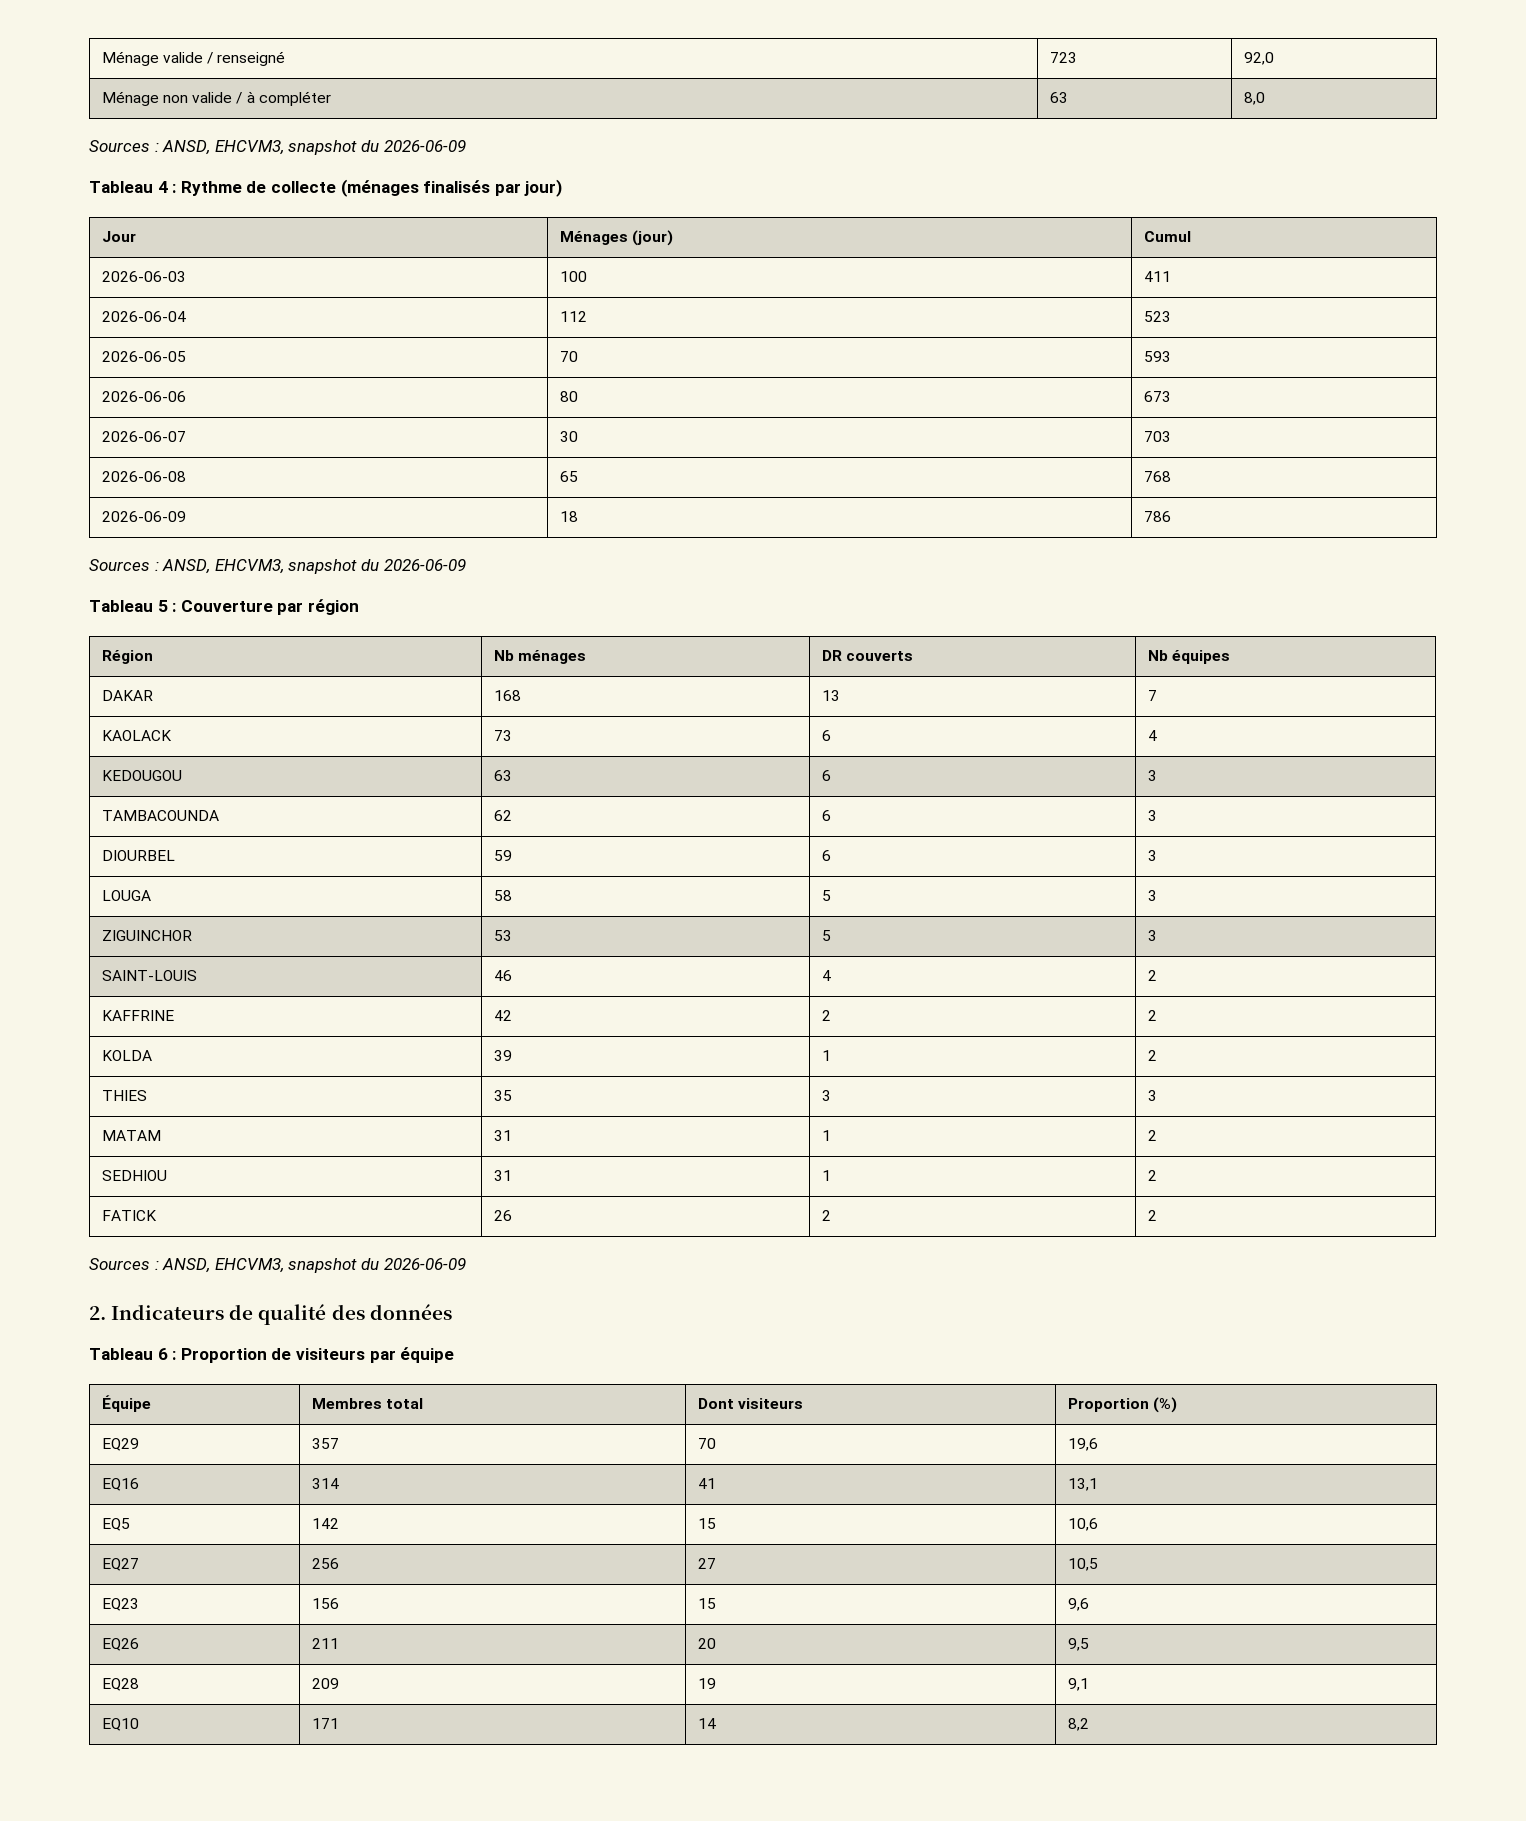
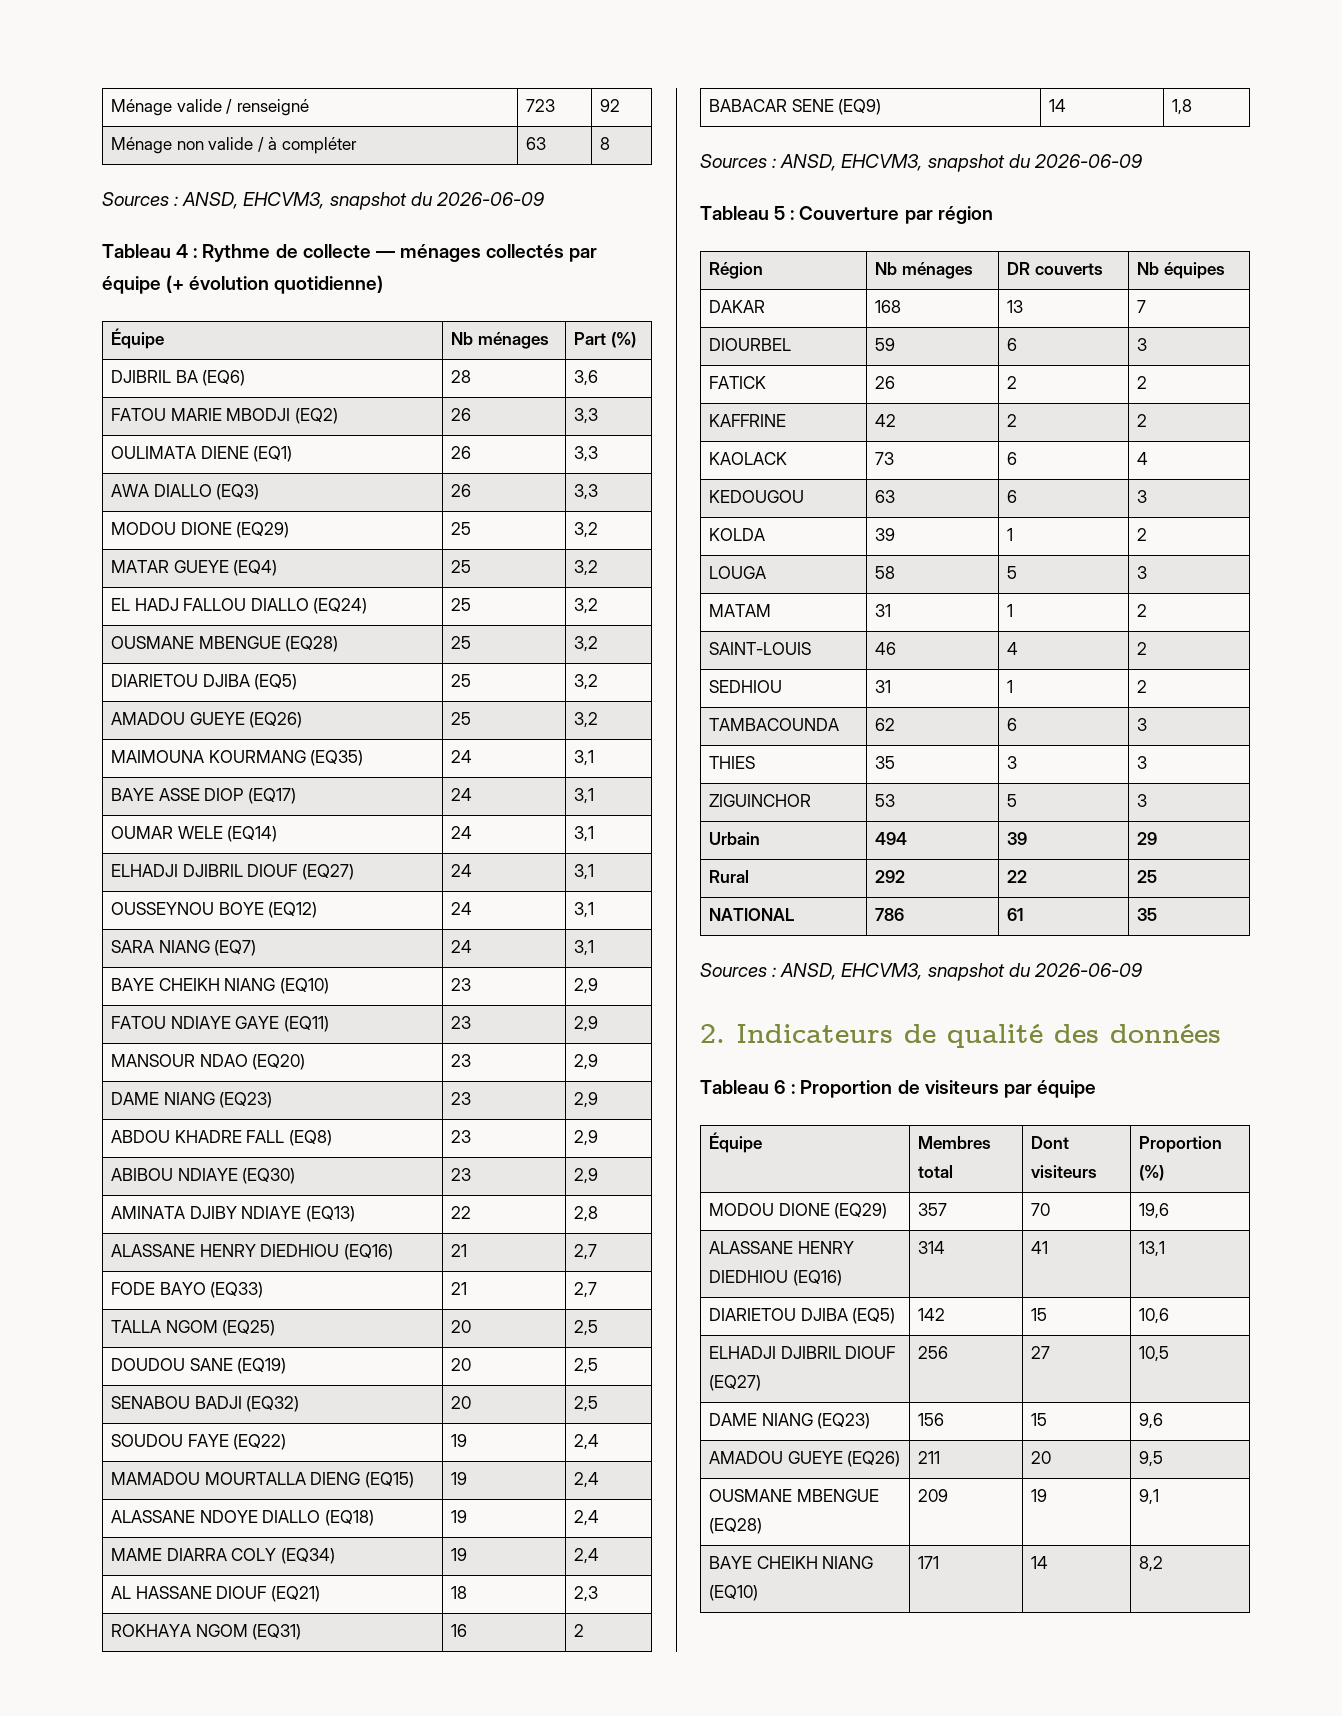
- Ménage valide / renseigné | 723 | 92,0
+ Ménage valide / renseigné | 723 | 92
- Ménage non valide / à compléter | 63 | 8,0
+ Ménage non valide / à compléter | 63 | 8
- Tableau 4 : Rythme de collecte (ménages finalisés par jour)
- Jour | Ménages (jour) | Cumul
- 2026-06-03 | 100 | 411
- 2026-06-04 | 112 | 523
- 2026-06-05 | 70 | 593
- 2026-06-06 | 80 | 673
- 2026-06-07 | 30 | 703
- 2026-06-08 | 65 | 768
- 2026-06-09 | 18 | 786
+ Tableau 4 : Rythme de collecte — ménages collectés par équipe (+ évolution quotidienne)
+ Équipe | Nb ménages | Part (%)
+ DJIBRIL BA (EQ6) | 28 | 3,6
+ FATOU MARIE MBODJI (EQ2) | 26 | 3,3
+ OULIMATA DIENE (EQ1) | 26 | 3,3
+ AWA DIALLO (EQ3) | 26 | 3,3
+ MODOU DIONE (EQ29) | 25 | 3,2
+ MATAR GUEYE (EQ4) | 25 | 3,2
+ EL HADJ FALLOU DIALLO (EQ24) | 25 | 3,2
+ OUSMANE MBENGUE (EQ28) | 25 | 3,2
+ DIARIETOU DJIBA (EQ5) | 25 | 3,2
+ AMADOU GUEYE (EQ26) | 25 | 3,2
+ MAIMOUNA KOURMANG (EQ35) | 24 | 3,1
+ BAYE ASSE DIOP (EQ17) | 24 | 3,1
+ OUMAR WELE (EQ14) | 24 | 3,1
+ ELHADJI DJIBRIL DIOUF (EQ27) | 24 | 3,1
+ OUSSEYNOU BOYE (EQ12) | 24 | 3,1
+ SARA NIANG (EQ7) | 24 | 3,1
+ BAYE CHEIKH NIANG (EQ10) | 23 | 2,9
+ FATOU NDIAYE GAYE (EQ11) | 23 | 2,9
+ MANSOUR NDAO (EQ20) | 23 | 2,9
+ DAME NIANG (EQ23) | 23 | 2,9
+ ABDOU KHADRE FALL (EQ8) | 23 | 2,9
+ ABIBOU NDIAYE (EQ30) | 23 | 2,9
+ AMINATA DJIBY NDIAYE (EQ13) | 22 | 2,8
+ ALASSANE HENRY DIEDHIOU (EQ16) | 21 | 2,7
+ FODE BAYO (EQ33) | 21 | 2,7
+ TALLA NGOM (EQ25) | 20 | 2,5
+ DOUDOU SANE (EQ19) | 20 | 2,5
+ SENABOU BADJI (EQ32) | 20 | 2,5
+ SOUDOU FAYE (EQ22) | 19 | 2,4
+ MAMADOU MOURTALLA DIENG (EQ15) | 19 | 2,4
+ ALASSANE NDOYE DIALLO (EQ18) | 19 | 2,4
+ MAME DIARRA COLY (EQ34) | 19 | 2,4
+ AL HASSANE DIOUF (EQ21) | 18 | 2,3
+ ROKHAYA NGOM (EQ31) | 16 | 2
+ BABACAR SENE (EQ9) | 14 | 1,8
+ DIOURBEL | 59 | 6 | 3
+ FATICK | 26 | 2 | 2
+ KAFFRINE | 42 | 2 | 2
+ KOLDA | 39 | 1 | 2
+ LOUGA | 58 | 5 | 3
+ MATAM | 31 | 1 | 2
+ SAINT-LOUIS | 46 | 4 | 2
+ SEDHIOU | 31 | 1 | 2
  TAMBACOUNDA | 62 | 6 | 3
- DIOURBEL | 59 | 6 | 3
- LOUGA | 58 | 5 | 3
+ THIES | 35 | 3 | 3
- SAINT-LOUIS | 46 | 4 | 2
- KAFFRINE | 42 | 2 | 2
- KOLDA | 39 | 1 | 2
- THIES | 35 | 3 | 3
- MATAM | 31 | 1 | 2
- SEDHIOU | 31 | 1 | 2
- FATICK | 26 | 2 | 2
+ Urbain | 494 | 39 | 29
+ Rural | 292 | 22 | 25
+ NATIONAL | 786 | 61 | 35
- EQ29 | 357 | 70 | 19,6
+ MODOU DIONE (EQ29) | 357 | 70 | 19,6
- EQ16 | 314 | 41 | 13,1
+ ALASSANE HENRY DIEDHIOU (EQ16) | 314 | 41 | 13,1
- EQ5 | 142 | 15 | 10,6
+ DIARIETOU DJIBA (EQ5) | 142 | 15 | 10,6
- EQ27 | 256 | 27 | 10,5
+ ELHADJI DJIBRIL DIOUF (EQ27) | 256 | 27 | 10,5
- EQ23 | 156 | 15 | 9,6
+ DAME NIANG (EQ23) | 156 | 15 | 9,6
- EQ26 | 211 | 20 | 9,5
+ AMADOU GUEYE (EQ26) | 211 | 20 | 9,5
- EQ28 | 209 | 19 | 9,1
+ OUSMANE MBENGUE (EQ28) | 209 | 19 | 9,1
- EQ10 | 171 | 14 | 8,2
+ BAYE CHEIKH NIANG (EQ10) | 171 | 14 | 8,2

